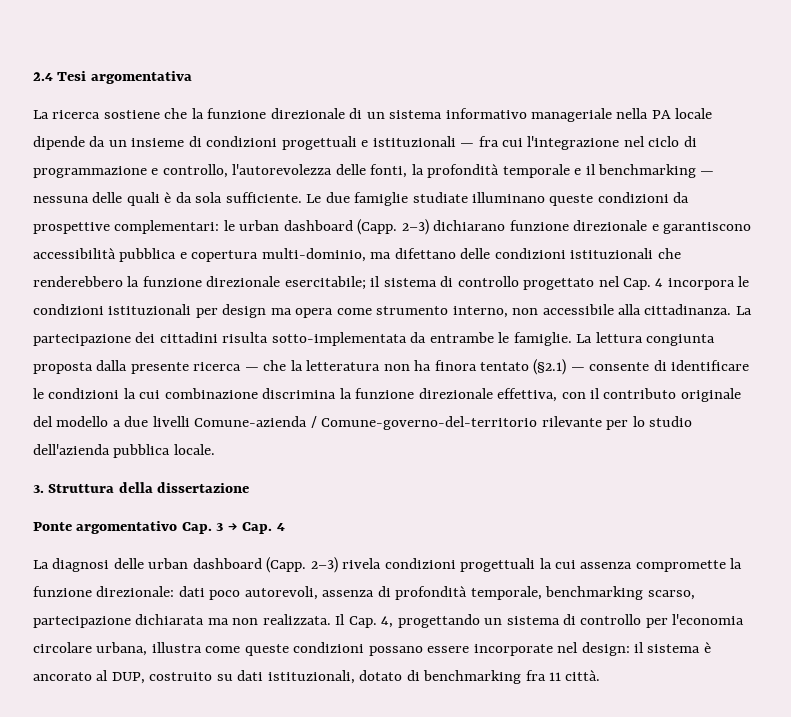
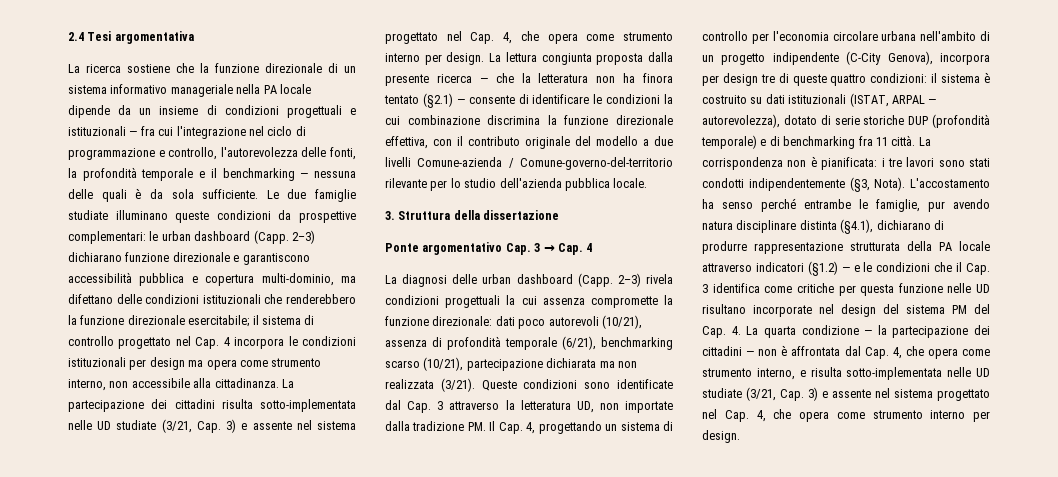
- La partecipazione dei cittadini risulta sotto-implementata da entrambe le famiglie.
+ La partecipazione dei cittadini risulta sotto-implementata nelle UD studiate (3/21, Cap. 3) e assente nel sistema progettato nel Cap. 4, che opera come strumento interno per design.
- 2–3) rivela condizioni progettuali la cui assenza compromette la funzione direzionale: dati poco autorevoli, assenza di profondità temporale, benchmarking scarso, partecipazione dichiarata ma non realizzata. Il Cap. 4, progettando un sistema di controllo per l'economia circolare urbana, illustra come queste condizioni possano essere incorporate nel design: il sistema è ancorato al DUP, costruito su dati istituzionali, dotato di benchmarking fra 11 città.
+ 2–3) rivela condizioni progettuali la cui assenza compromette la funzione direzionale: dati poco autorevoli (10/21), assenza di profondità temporale (6/21), benchmarking scarso (10/21), partecipazione dichiarata ma non realizzata (3/21). Queste condizioni sono identificate dal Cap. 3 attraverso la letteratura UD, non importate dalla tradizione PM. Il Cap. 4, progettando un sistema di controllo per l'economia circolare urbana nell'ambito di un progetto indipendente (C-City Genova), incorpora per design tre di queste quattro condizioni: il sistema è costruito su dati istituzionali (ISTAT, ARPAL — autorevolezza), dotato di serie storiche DUP (profondità temporale) e di benchmarking fra 11 città. La corrispondenza non è pianificata: i tre lavori sono stati condotti indipendentemente (§3, Nota). L'accostamento ha senso perché entrambe le famiglie, pur avendo natura disciplinare distinta (§4.1), dichiarano di produrre rappresentazione strutturata della PA locale attraverso indicatori (§1.2) — e le condizioni che il Cap. 3 identifica come critiche per questa funzione nelle UD risultano incorporate nel design del sistema PM del Cap. 4. La quarta condizione — la partecipazione dei cittadini — non è affrontata dal Cap. 4, che opera come strumento interno, e risulta sotto-implementata nelle UD studiate (3/21, Cap. 3) e assente nel sistema progettato nel Cap. 4, che opera come strumento interno per design.

